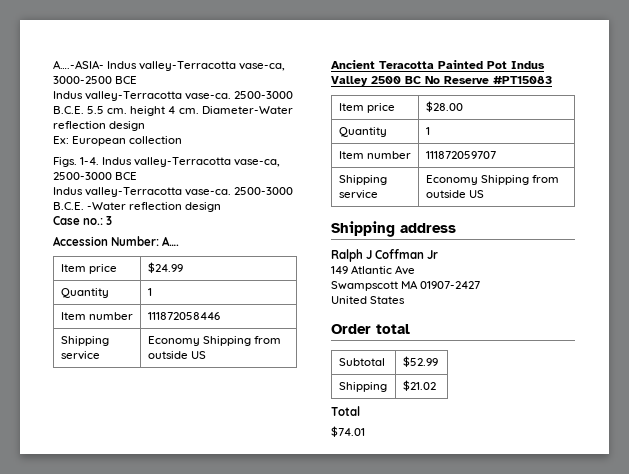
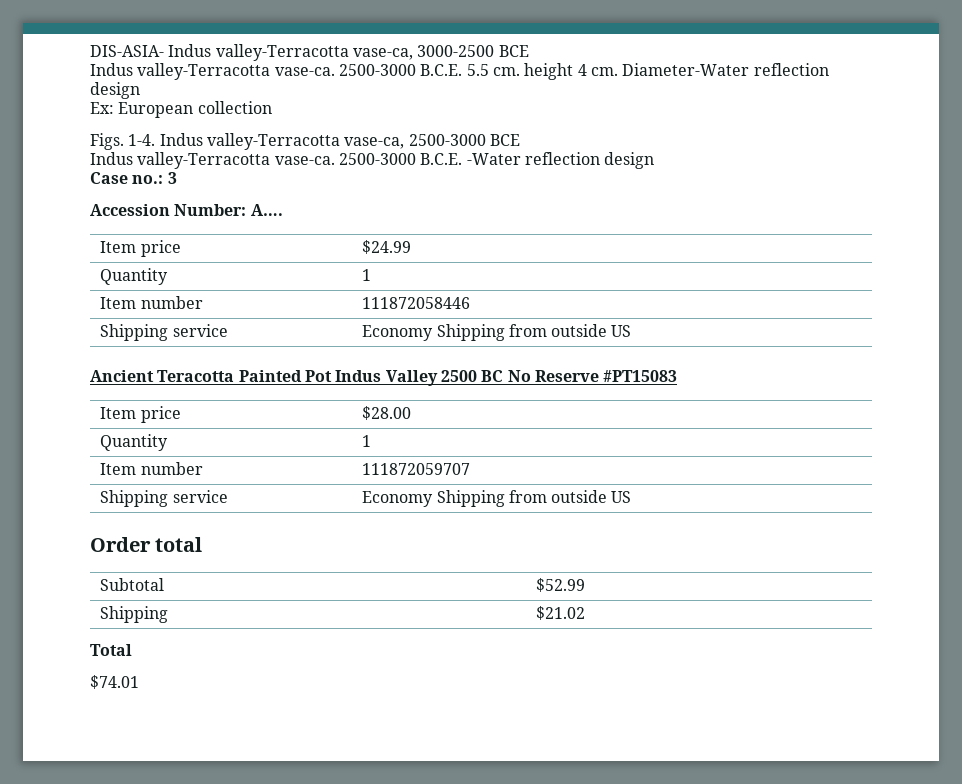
- A….-ASIA- Indus valley-Terracotta vase-ca, 3000-2500 BCE
+ DIS-ASIA- Indus valley-Terracotta vase-ca, 3000-2500 BCE
- Shipping address
- Ralph J Coffman Jr
- 149 Atlantic Ave
- Swampscott MA 01907-2427
- United States

